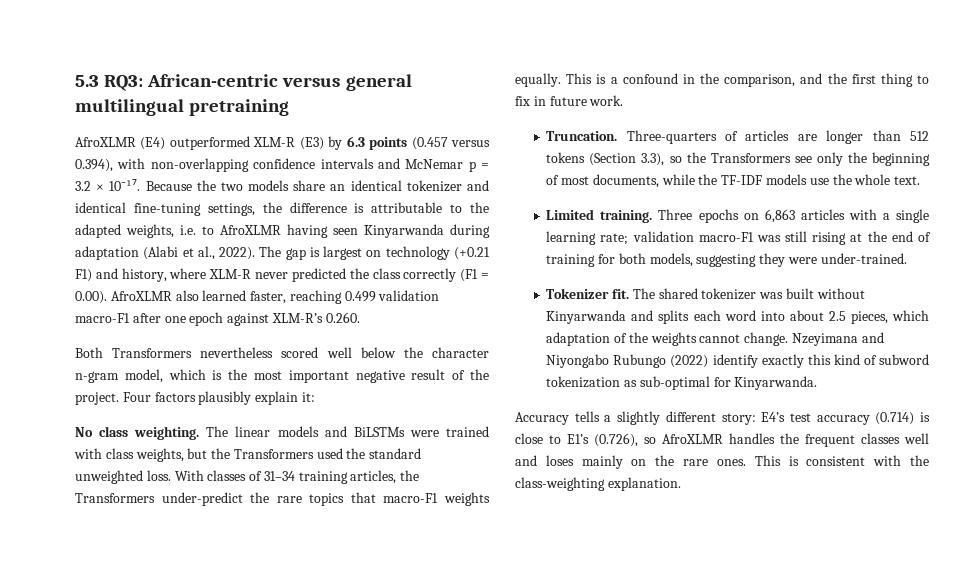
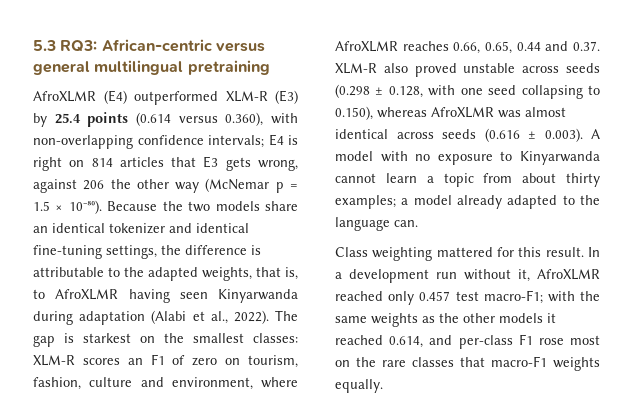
- AfroXLMR (E4) outperformed XLM-R (E3) by 6.3 points (0.457 versus 0.394), with non-overlapping confidence intervals and McNemar p = 3.2 × 10⁻¹⁷.
+ AfroXLMR (E4) outperformed XLM-R (E3) by 25.4 points (0.614 versus 0.360), with non-overlapping confidence intervals; E4 is right on 814 articles that E3 gets wrong, against 206 the other way (McNemar p = 1.5 × 10⁻⁸⁰).
- Because the two models share an identical tokenizer and identical fine-tuning settings, the difference is attributable to the adapted weights, i.e. to AfroXLMR having seen Kinyarwanda during adaptation (Alabi et al., 2022).
+ Because the two models share an identical tokenizer and identical fine-tuning settings, the difference is attributable to the adapted weights, that is, to AfroXLMR having seen Kinyarwanda during adaptation (Alabi et al., 2022).
- The gap is largest on technology (+0.21 F1) and history, where XLM-R never predicted the class correctly (F1 = 0.00). AfroXLMR also learned faster, reaching 0.499 validation macro-F1 after one epoch against XLM-R’s 0.260.
- Both Transformers nevertheless scored well below the character n-gram model, which is the most important negative result of the project. Four factors plausibly explain it:
- No class weighting. The linear models and BiLSTMs were trained with class weights, but the Transformers used the standard unweighted loss. With classes of 31–34 training articles, the Transformers under-predict the rare topics that macro-F1 weights equally. This is a confound in the comparison, and the first thing to fix in future work.
- Truncation. Three-quarters of articles are longer than 512 tokens (Section 3.3), so the Transformers see only the beginning of most documents, while the TF-IDF models use the whole text.
- Limited training. Three epochs on 6,863 articles with a single learning rate; validation macro-F1 was still rising at the end of training for both models, suggesting they were under-trained.
- Tokenizer fit. The shared tokenizer was built without Kinyarwanda and splits each word into about 2.5 pieces, which adaptation of the weights cannot change. Nzeyimana and Niyongabo Rubungo (2022) identify exactly this kind of subword tokenization as sub-optimal for Kinyarwanda.
- Accuracy tells a slightly different story: E4’s test accuracy (0.714) is close to E1’s (0.726), so AfroXLMR handles the frequent classes well and loses mainly on the rare ones. This is consistent with the class-weighting explanation.
+ The gap is starkest on the smallest classes: XLM-R scores an F1 of zero on tourism, fashion, culture and environment, where AfroXLMR reaches 0.66, 0.65, 0.44 and 0.37. XLM-R also proved unstable across seeds (0.298 ± 0.128, with one seed collapsing to 0.150), whereas AfroXLMR was almost identical across seeds (0.616 ± 0.003). A model with no exposure to Kinyarwanda cannot learn a topic from about thirty examples; a model already adapted to the language can.
+ Class weighting mattered for this result. In a development run without it, AfroXLMR reached only 0.457 test macro-F1; with the same weights as the other models it reached 0.614, and per-class F1 rose most on the rare classes that macro-F1 weights equally.

